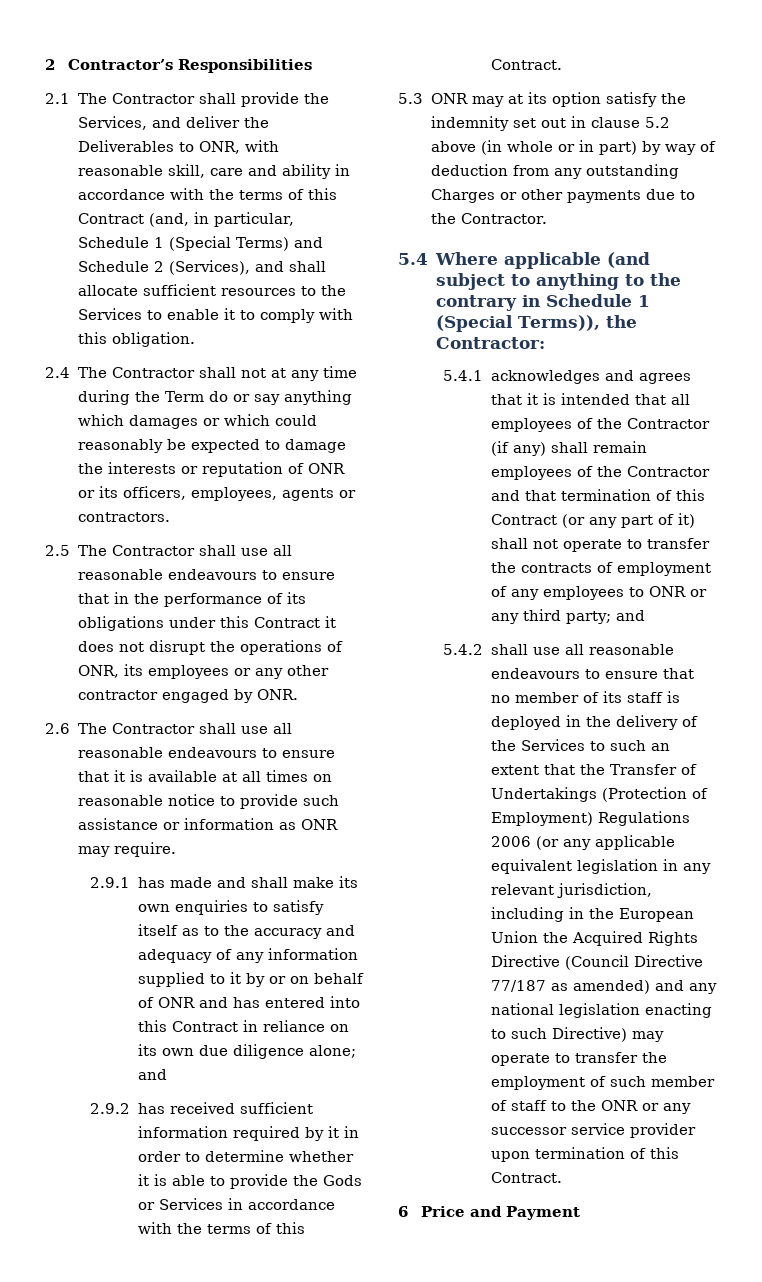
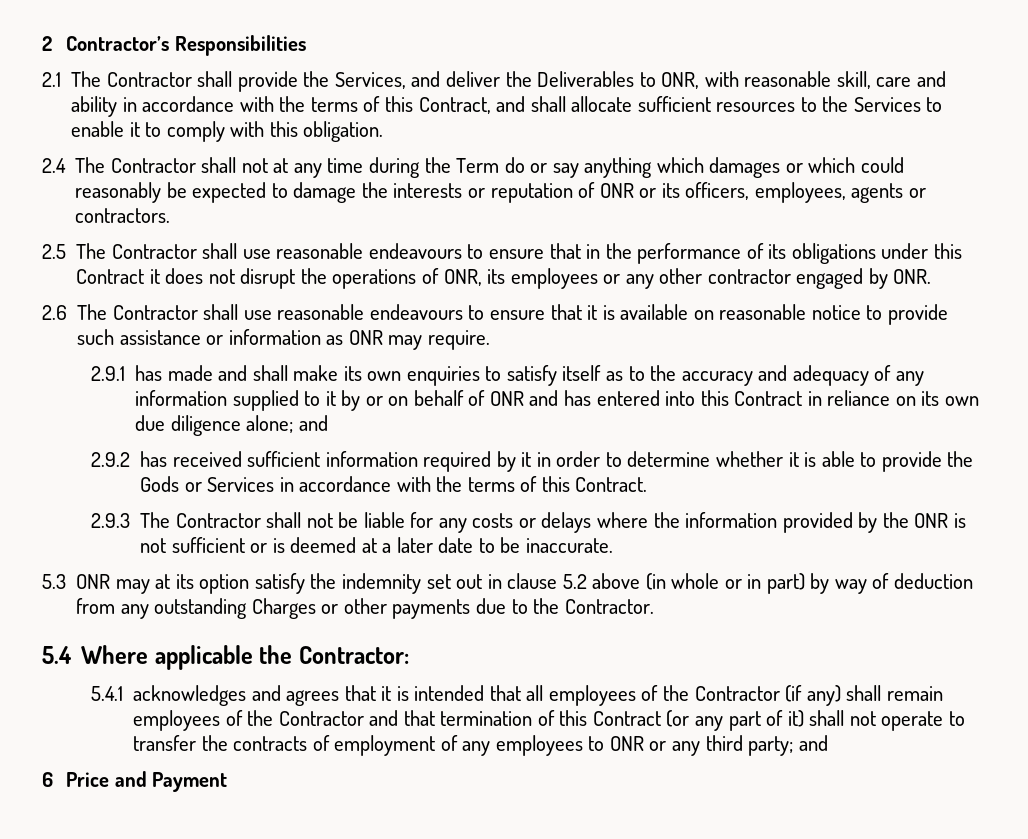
- 2.1 The Contractor shall provide the Services, and deliver the Deliverables to ONR, with reasonable skill, care and ability in accordance with the terms of this Contract (and, in particular, Schedule 1 (Special Terms) and Schedule 2 (Services), and shall allocate sufficient resources to the Services to enable it to comply with this obligation.
+ 2.1 The Contractor shall provide the Services, and deliver the Deliverables to ONR, with reasonable skill, care and ability in accordance with the terms of this Contract, and shall allocate sufficient resources to the Services to enable it to comply with this obligation.
- 2.5 The Contractor shall use all reasonable endeavours to ensure that in the performance of its obligations under this Contract it does not disrupt the operations of ONR, its employees or any other contractor engaged by ONR.
+ 2.5 The Contractor shall use reasonable endeavours to ensure that in the performance of its obligations under this Contract it does not disrupt the operations of ONR, its employees or any other contractor engaged by ONR.
- 2.6 The Contractor shall use all reasonable endeavours to ensure that it is available at all times on reasonable notice to provide such assistance or information as ONR may require.
+ 2.6 The Contractor shall use reasonable endeavours to ensure that it is available on reasonable notice to provide such assistance or information as ONR may require.
+ 2.9.3 The Contractor shall not be liable for any costs or delays where the information provided by the ONR is not sufficient or is deemed at a later date to be inaccurate.
- 5.4 Where applicable (and subject to anything to the contrary in Schedule 1 (Special Terms)), the Contractor:
+ 5.4 Where applicable the Contractor:
- 5.4.2 shall use all reasonable endeavours to ensure that no member of its staff is deployed in the delivery of the Services to such an extent that the Transfer of Undertakings (Protection of Employment) Regulations 2006 (or any applicable equivalent legislation in any relevant jurisdiction, including in the European Union the Acquired Rights Directive (Council Directive 77/187 as amended) and any national legislation enacting to such Directive) may operate to transfer the employment of such member of staff to the ONR or any successor service provider upon termination of this Contract.

